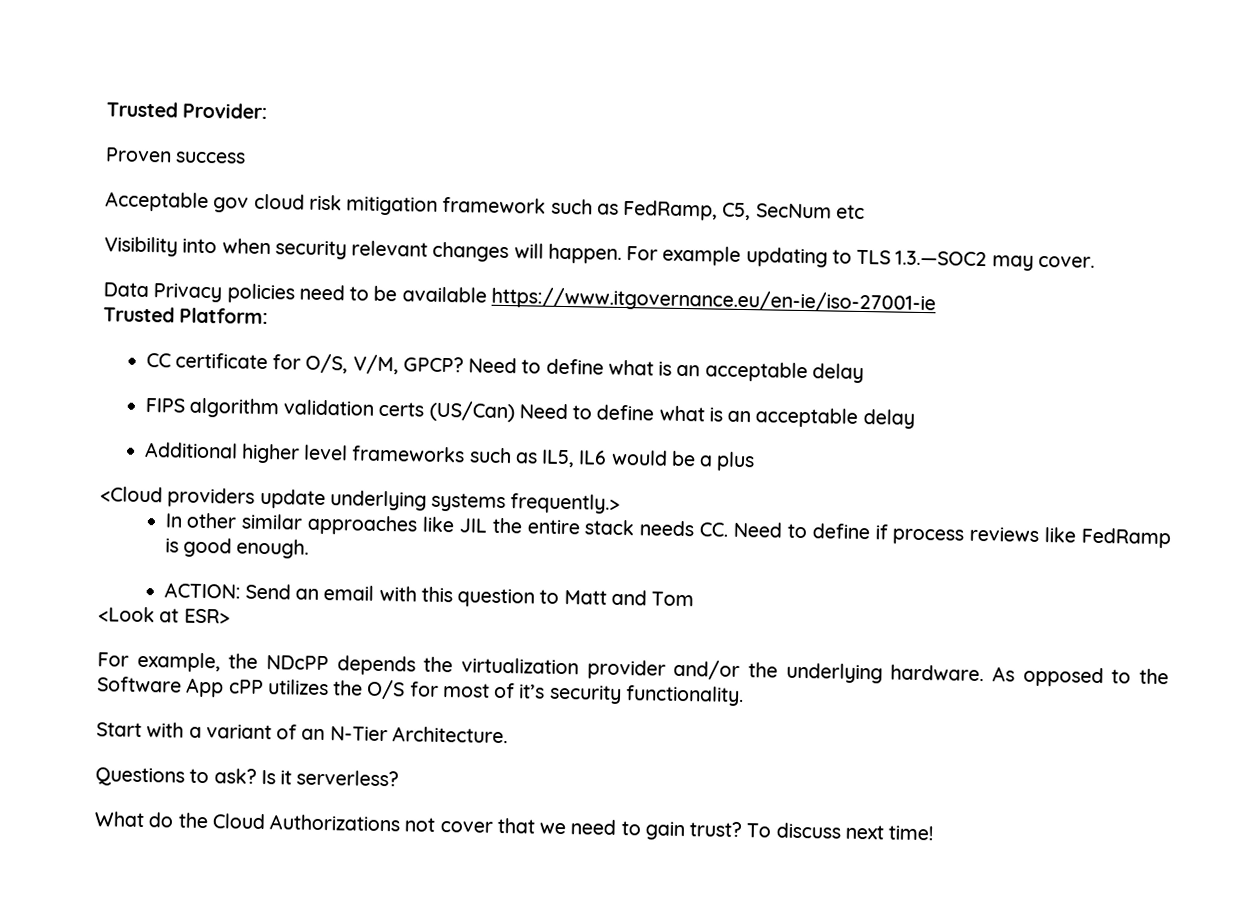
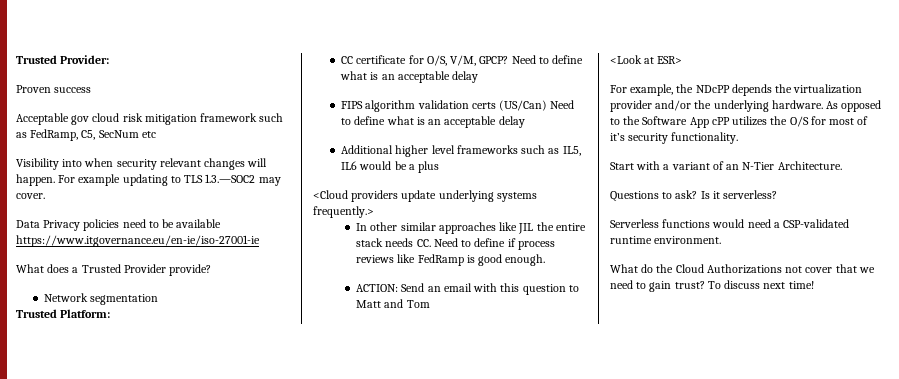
+ What does a Trusted Provider provide?
+ Network segmentation
+ Serverless functions would need a CSP-validated runtime environment.

